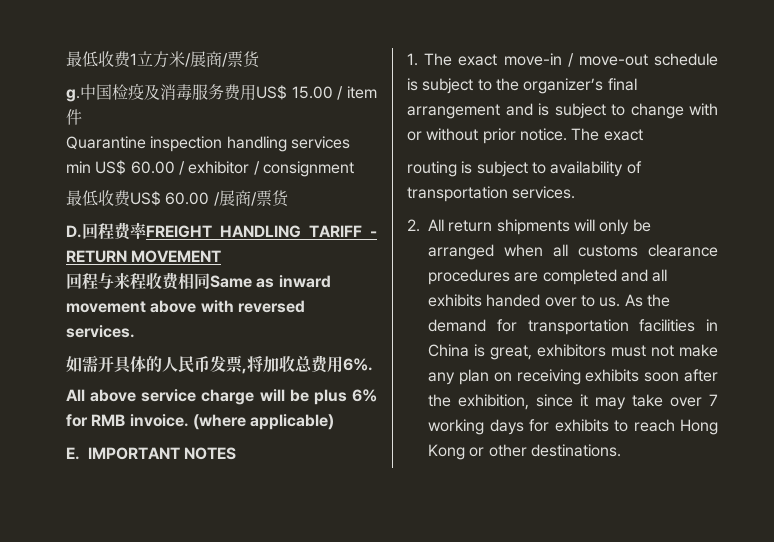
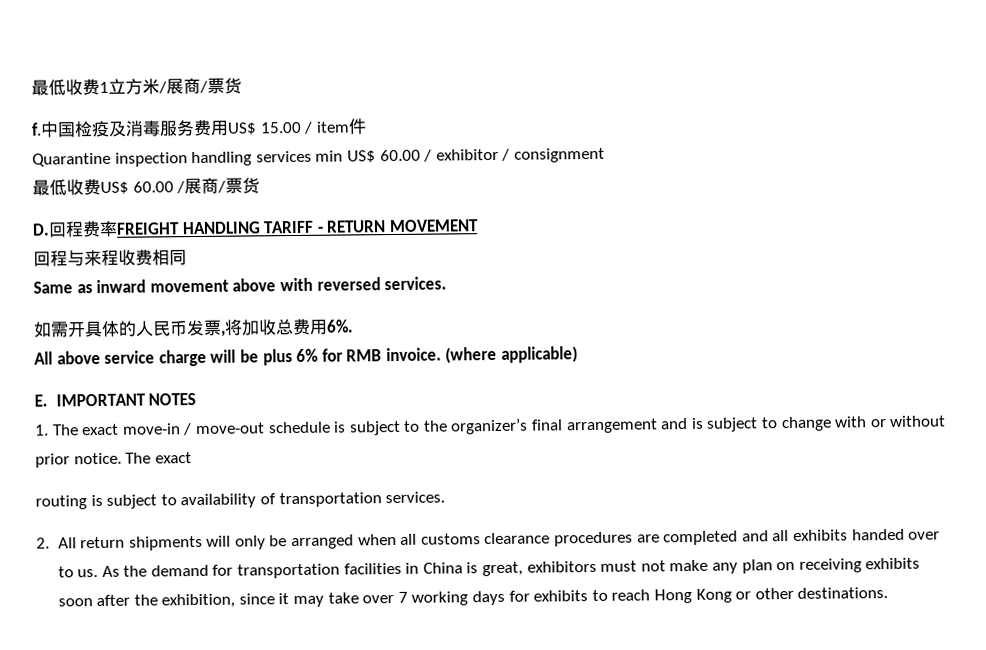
- g.
+ f.
- 回程与来程收费相同Same as inward movement above with reversed services.
+ 回程与来程收费相同
+ Same as inward movement above with reversed services.

